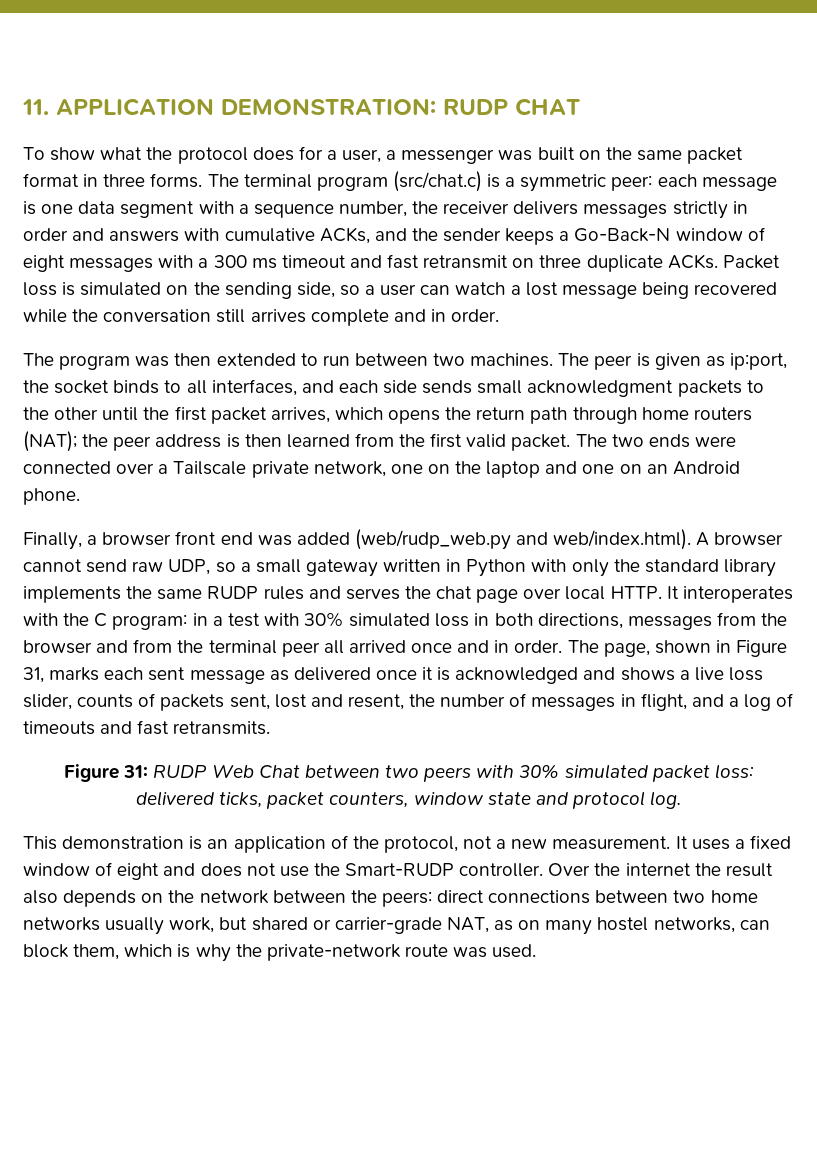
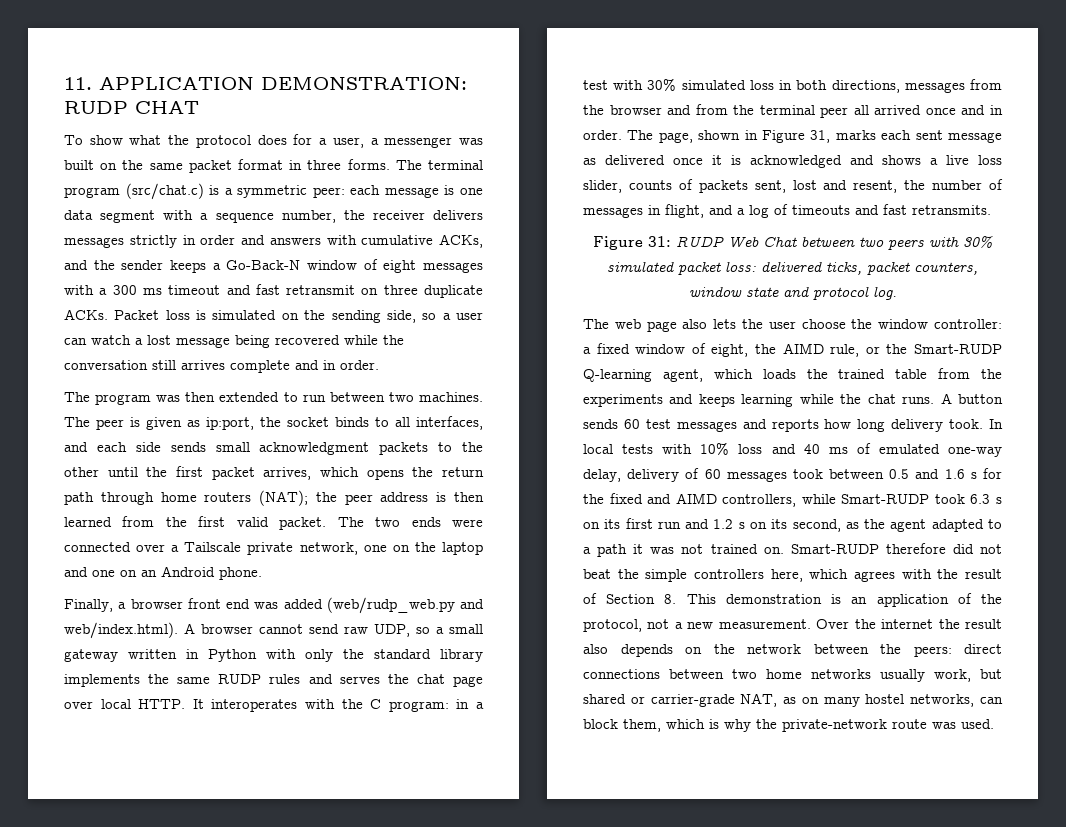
- This demonstration is an application of the protocol, not a new measurement.
+ The web page also lets the user choose the window controller: a fixed window of eight, the AIMD rule, or the Smart-RUDP Q-learning agent, which loads the trained table from the experiments and keeps learning while the chat runs. A button sends 60 test messages and reports how long delivery took. In local tests with 10% loss and 40 ms of emulated one-way delay, delivery of 60 messages took between 0.5 and 1.6 s for the fixed and AIMD controllers, while Smart-RUDP took 6.3 s on its first run and 1.2 s on its second, as the agent adapted to a path it was not trained on. Smart-RUDP therefore did not beat the simple controllers here, which agrees with the result of Section 8. This demonstration is an application of the protocol, not a new measurement.
- It uses a fixed window of eight and does not use the Smart-RUDP controller.

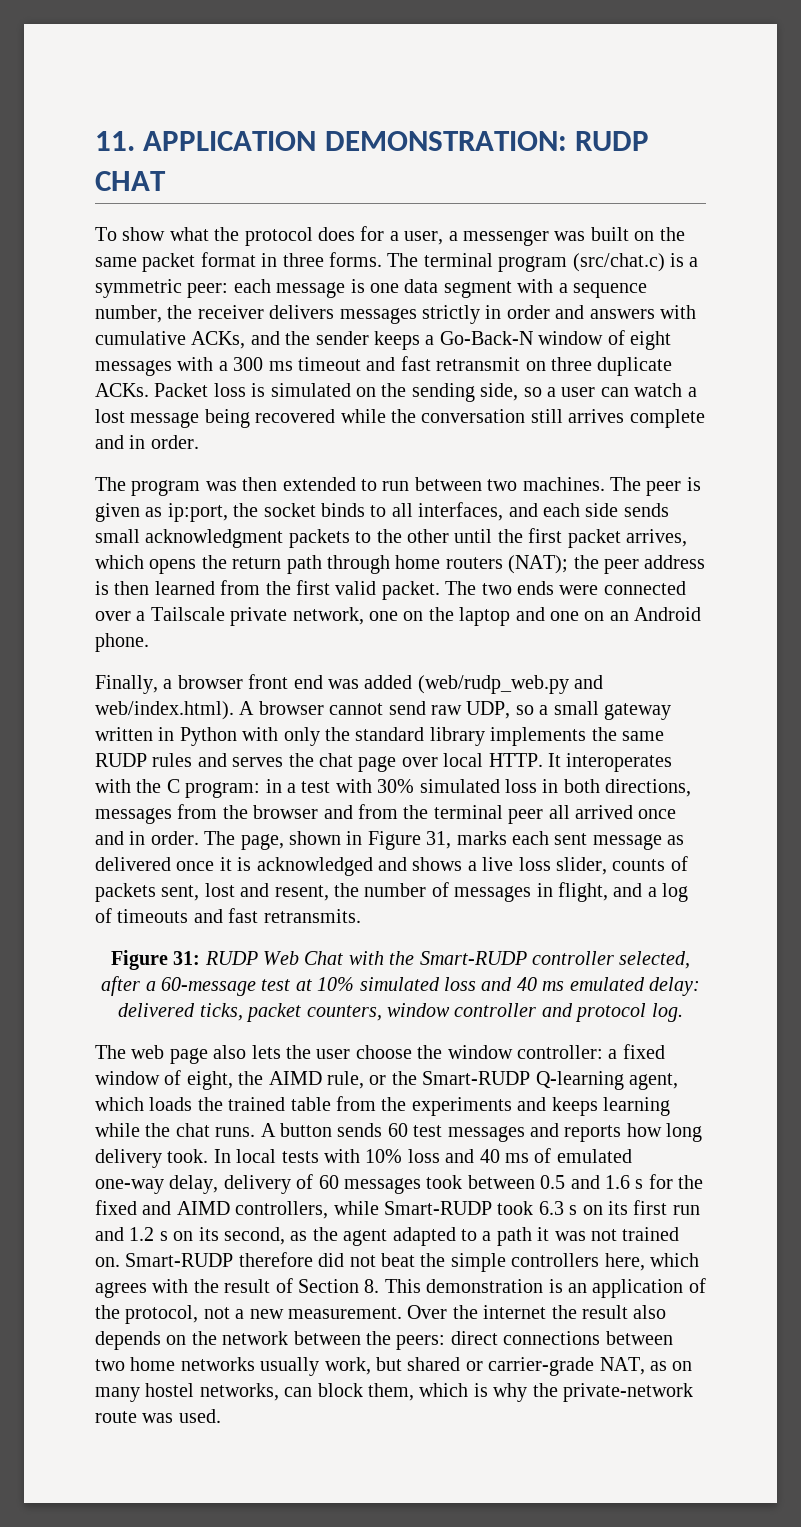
- Figure 31: RUDP Web Chat between two peers with 30% simulated packet loss: delivered ticks, packet counters, window state and protocol log.
+ Figure 31: RUDP Web Chat with the Smart-RUDP controller selected, after a 60-message test at 10% simulated loss and 40 ms emulated delay: delivered ticks, packet counters, window controller and protocol log.

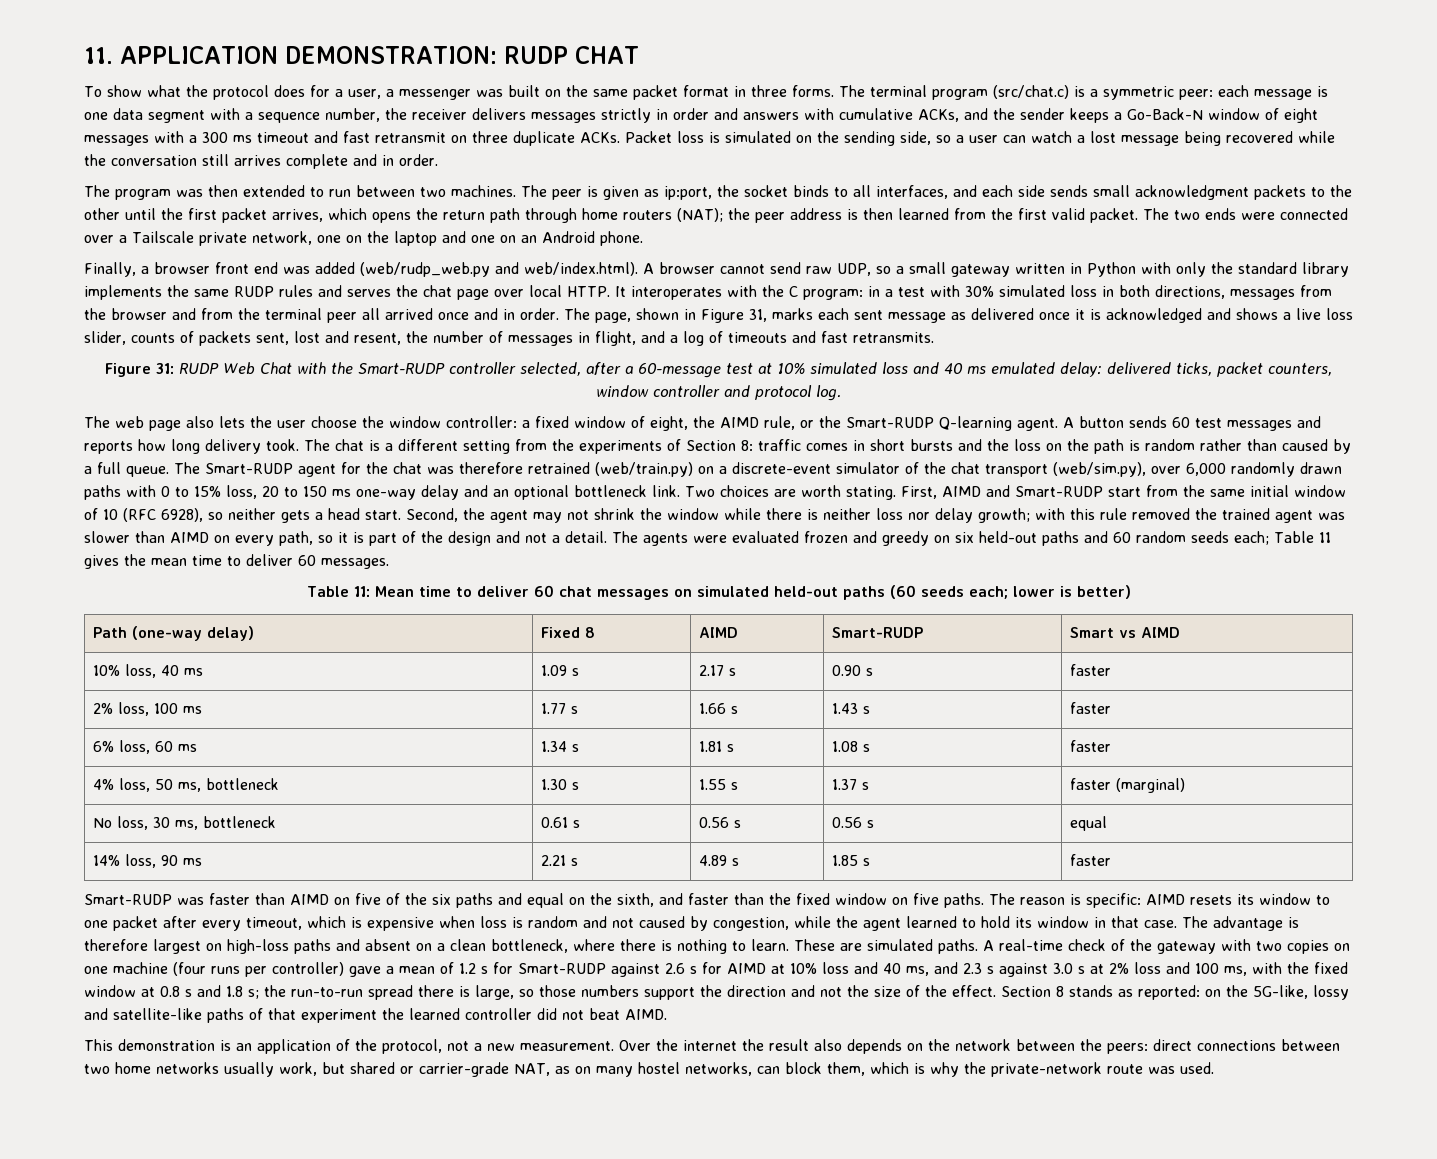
- The web page also lets the user choose the window controller: a fixed window of eight, the AIMD rule, or the Smart-RUDP Q-learning agent, which loads the trained table from the experiments and keeps learning while the chat runs.
+ The web page also lets the user choose the window controller: a fixed window of eight, the AIMD rule, or the Smart-RUDP Q-learning agent.
- In local tests with 10% loss and 40 ms of emulated one-way delay, delivery of 60 messages took between 0.5 and 1.6 s for the fixed and AIMD controllers, while Smart-RUDP took 6.3 s on its first run and 1.2 s on its second, as the agent adapted to a path it was not trained on. Smart-RUDP therefore did not beat the simple controllers here, which agrees with the result of Section 8. This demonstration is an application of the protocol, not a new measurement.
+ The chat is a different setting from the experiments of Section 8: traffic comes in short bursts and the loss on the path is random rather than caused by a full queue. The Smart-RUDP agent for the chat was therefore retrained (web/train.py) on a discrete-event simulator of the chat transport (web/sim.py), over 6,000 randomly drawn paths with 0 to 15% loss, 20 to 150 ms one-way delay and an optional bottleneck link. Two choices are worth stating. First, AIMD and Smart-RUDP start from the same initial window of 10 (RFC 6928), so neither gets a head start. Second, the agent may not shrink the window while there is neither loss nor delay growth; with this rule removed the trained agent was slower than AIMD on every path, so it is part of the design and not a detail. The agents were evaluated frozen and greedy on six held-out paths and 60 random seeds each; Table 11 gives the mean time to deliver 60 messages.
+ Table 11: Mean time to deliver 60 chat messages on simulated held-out paths (60 seeds each; lower is better)
+ Path (one-way delay) | Fixed 8 | AIMD | Smart-RUDP | Smart vs AIMD
+ 10% loss, 40 ms | 1.09 s | 2.17 s | 0.90 s | faster
+ 2% loss, 100 ms | 1.77 s | 1.66 s | 1.43 s | faster
+ 6% loss, 60 ms | 1.34 s | 1.81 s | 1.08 s | faster
+ 4% loss, 50 ms, bottleneck | 1.30 s | 1.55 s | 1.37 s | faster (marginal)
+ No loss, 30 ms, bottleneck | 0.61 s | 0.56 s | 0.56 s | equal
+ 14% loss, 90 ms | 2.21 s | 4.89 s | 1.85 s | faster
+ Smart-RUDP was faster than AIMD on five of the six paths and equal on the sixth, and faster than the fixed window on five paths. The reason is specific: AIMD resets its window to one packet after every timeout, which is expensive when loss is random and not caused by congestion, while the agent learned to hold its window in that case. The advantage is therefore largest on high-loss paths and absent on a clean bottleneck, where there is nothing to learn. These are simulated paths. A real-time check of the gateway with two copies on one machine (four runs per controller) gave a mean of 1.2 s for Smart-RUDP against 2.6 s for AIMD at 10% loss and 40 ms, and 2.3 s against 3.0 s at 2% loss and 100 ms, with the fixed window at 0.8 s and 1.8 s; the run-to-run spread there is large, so those numbers support the direction and not the size of the effect. Section 8 stands as reported: on the 5G-like, lossy and satellite-like paths of that experiment the learned controller did not beat AIMD.
+ This demonstration is an application of the protocol, not a new measurement.

